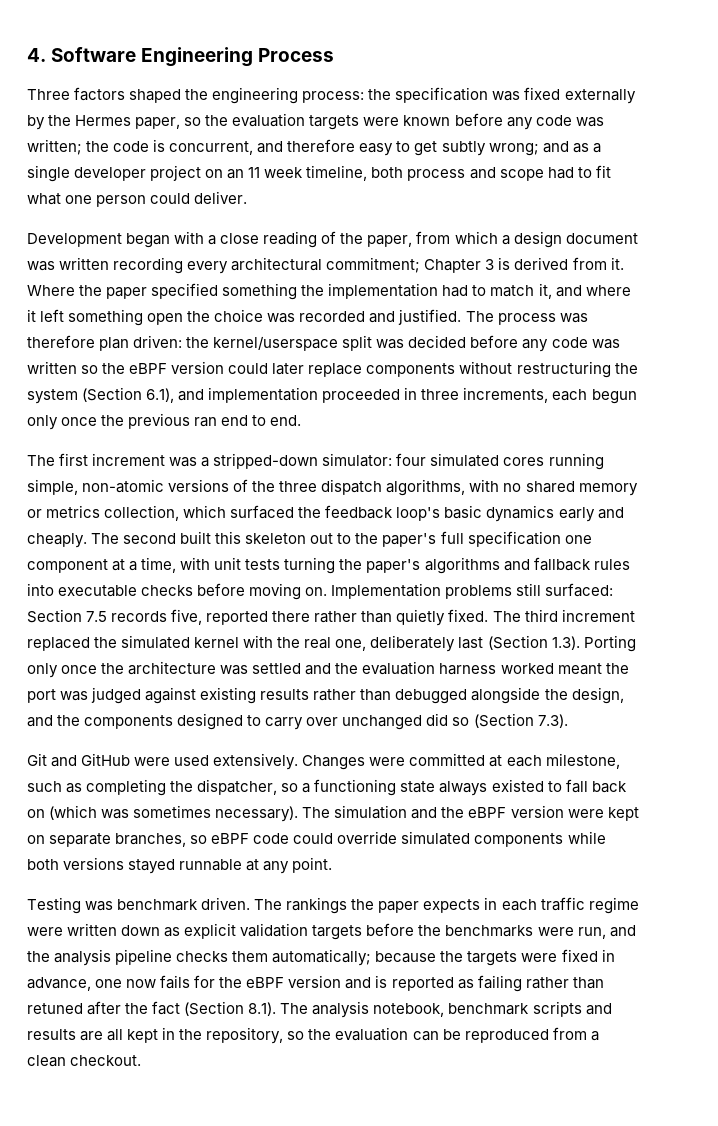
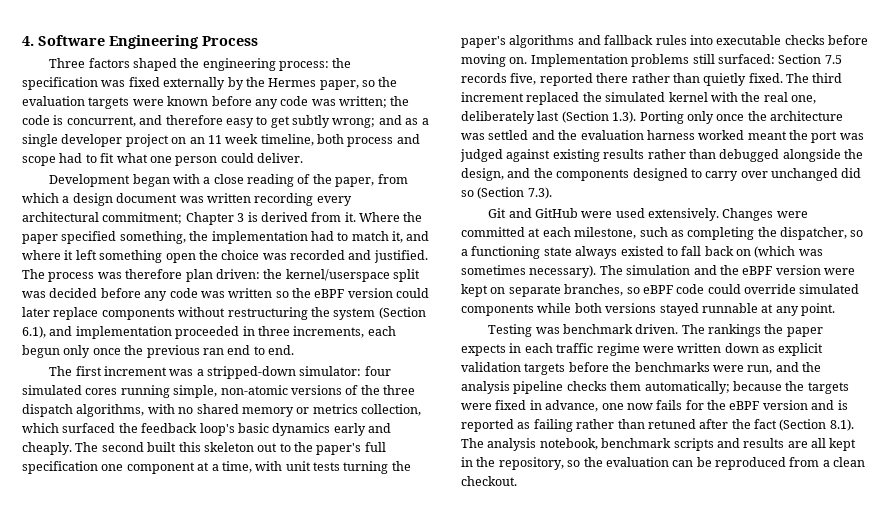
- Where the paper specified something the implementation had to match it, and where it left something open the choice was recorded and justified.
+ Where the paper specified something, the implementation had to match it, and where it left something open the choice was recorded and justified.

